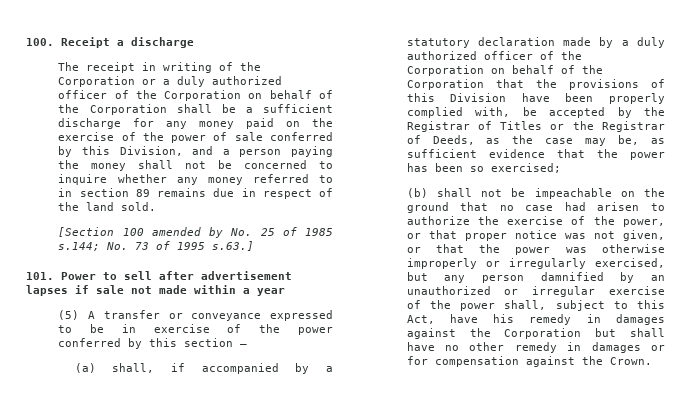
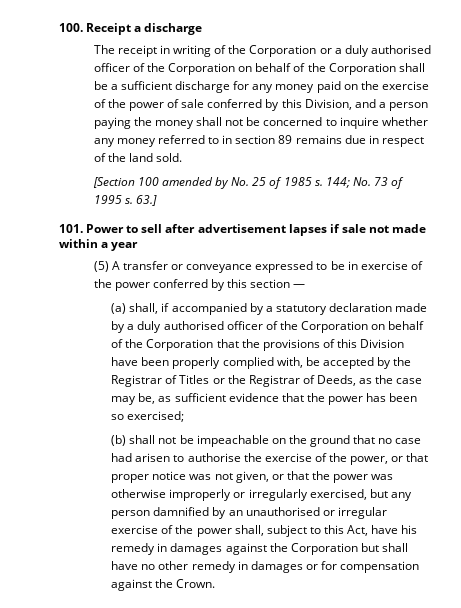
- The receipt in writing of the Corporation or a duly authorized officer of the Corporation on behalf of the Corporation shall be a sufficient discharge for any money paid on the exercise of the power of sale conferred by this Division, and a person paying the money shall not be concerned to inquire whether any money referred to in section 89 remains due in respect of the land sold.
+ The receipt in writing of the Corporation or a duly authorised officer of the Corporation on behalf of the Corporation shall be a sufficient discharge for any money paid on the exercise of the power of sale conferred by this Division, and a person paying the money shall not be concerned to inquire whether any money referred to in section 89 remains due in respect of the land sold.
- [Section 100 amended by No. 25 of 1985 s.144; No. 73 of 1995 s.63.]
+ [Section 100 amended by No. 25 of 1985 s. 144; No. 73 of 1995 s. 63.]
- (a) shall, if accompanied by a statutory declaration made by a duly authorized officer of the Corporation on behalf of the Corporation that the provisions of this Division have been properly complied with, be accepted by the Registrar of Titles or the Registrar of Deeds, as the case may be, as sufficient evidence that the power has been so exercised;
+ (a) shall, if accompanied by a statutory declaration made by a duly authorised officer of the Corporation on behalf of the Corporation that the provisions of this Division have been properly complied with, be accepted by the Registrar of Titles or the Registrar of Deeds, as the case may be, as sufficient evidence that the power has been so exercised;
- (b) shall not be impeachable on the ground that no case had arisen to authorize the exercise of the power, or that proper notice was not given, or that the power was otherwise improperly or irregularly exercised, but any person damnified by an unauthorized or irregular exercise of the power shall, subject to this Act, have his remedy in damages against the Corporation but shall have no other remedy in damages or for compensation against the Crown.
+ (b) shall not be impeachable on the ground that no case had arisen to authorise the exercise of the power, or that proper notice was not given, or that the power was otherwise improperly or irregularly exercised, but any person damnified by an unauthorised or irregular exercise of the power shall, subject to this Act, have his remedy in damages against the Corporation but shall have no other remedy in damages or for compensation against the Crown.

